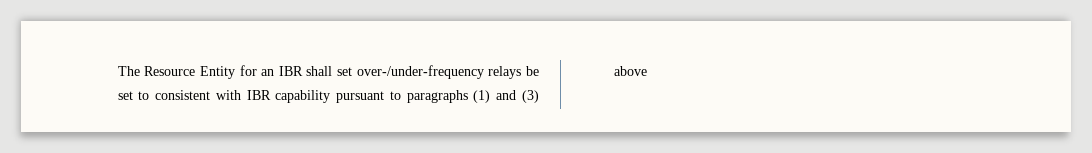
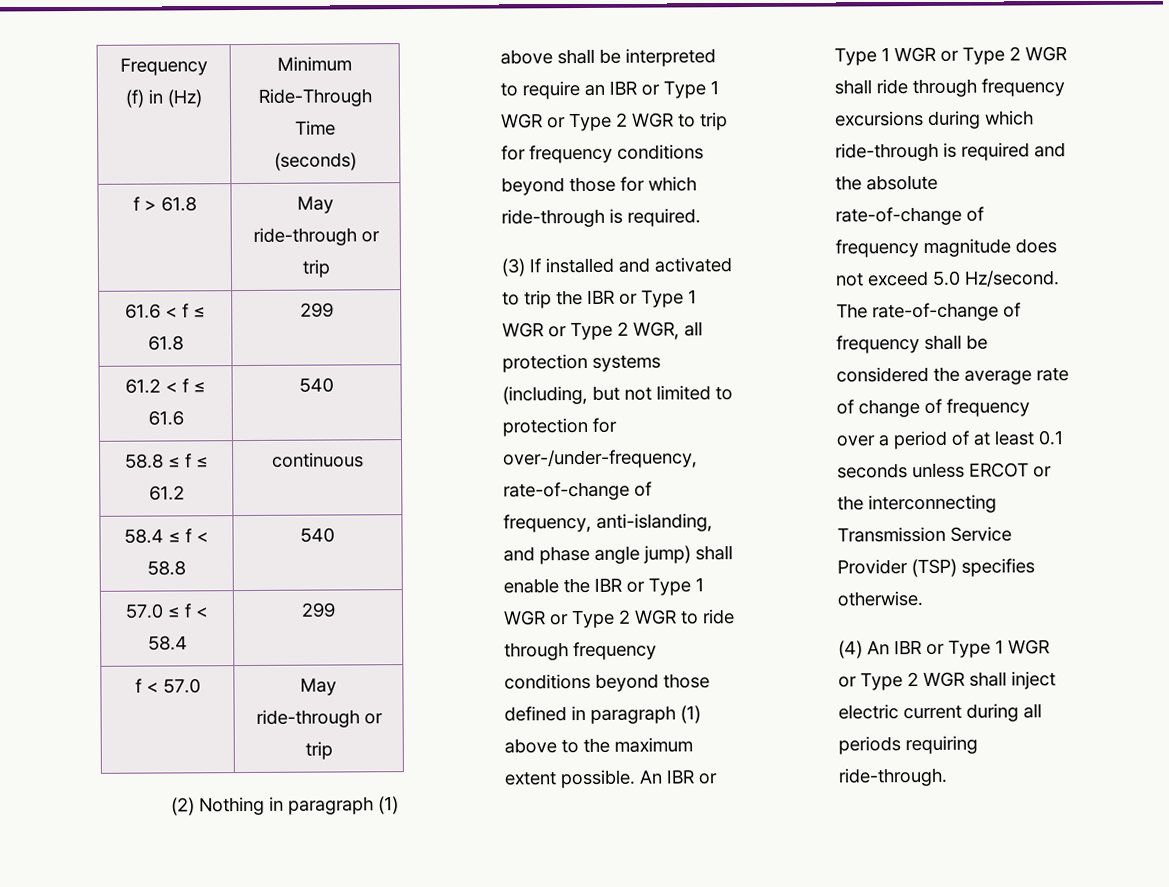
- The Resource Entity for an IBR shall set over-/under-frequency relays be set to consistent with IBR capability pursuant to paragraphs (1) and (3) above
+ Frequency (f) in (Hz) | Minimum Ride-Through Time
+ (seconds)
+ f > 61.8 | May ride-through or trip
+ 61.6 < f ≤ 61.8 | 299
+ 61.2 < f ≤ 61.6 | 540
+ 58.8 ≤ f ≤ 61.2 | continuous
+ 58.4 ≤ f < 58.8 | 540
+ 57.0 ≤ f < 58.4 | 299
+ f < 57.0 | May ride-through or trip
+ (2) Nothing in paragraph (1) above shall be interpreted to require an IBR or Type 1 WGR or Type 2 WGR to trip for frequency conditions beyond those for which ride-through is required.
+ (3) If installed and activated to trip the IBR or Type 1 WGR or Type 2 WGR, all protection systems (including, but not limited to protection for over-/under-frequency, rate-of-change of frequency, anti-islanding, and phase angle jump) shall enable the IBR or Type 1 WGR or Type 2 WGR to ride through frequency conditions beyond those defined in paragraph (1) above to the maximum extent possible. An IBR or Type 1 WGR or Type 2 WGR shall ride through frequency excursions during which ride-through is required and the absolute rate-of-change of frequency magnitude does not exceed 5.0 Hz/second. The rate-of-change of frequency shall be considered the average rate of change of frequency over a period of at least 0.1 seconds unless ERCOT or the interconnecting Transmission Service Provider (TSP) specifies otherwise.
+ (4) An IBR or Type 1 WGR or Type 2 WGR shall inject electric current during all periods requiring ride-through.

